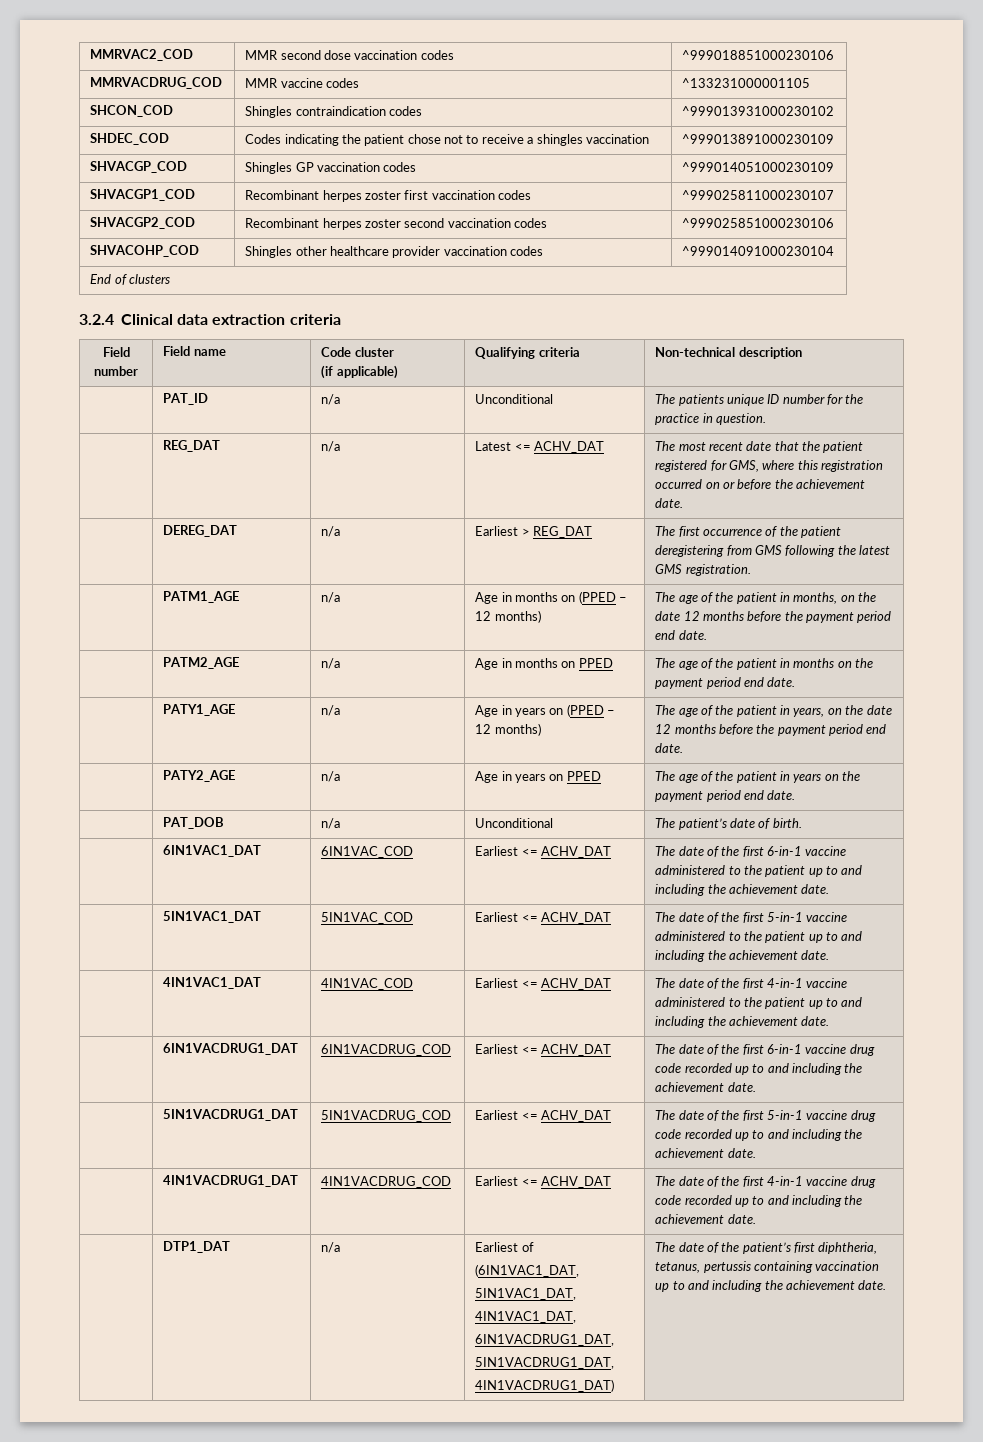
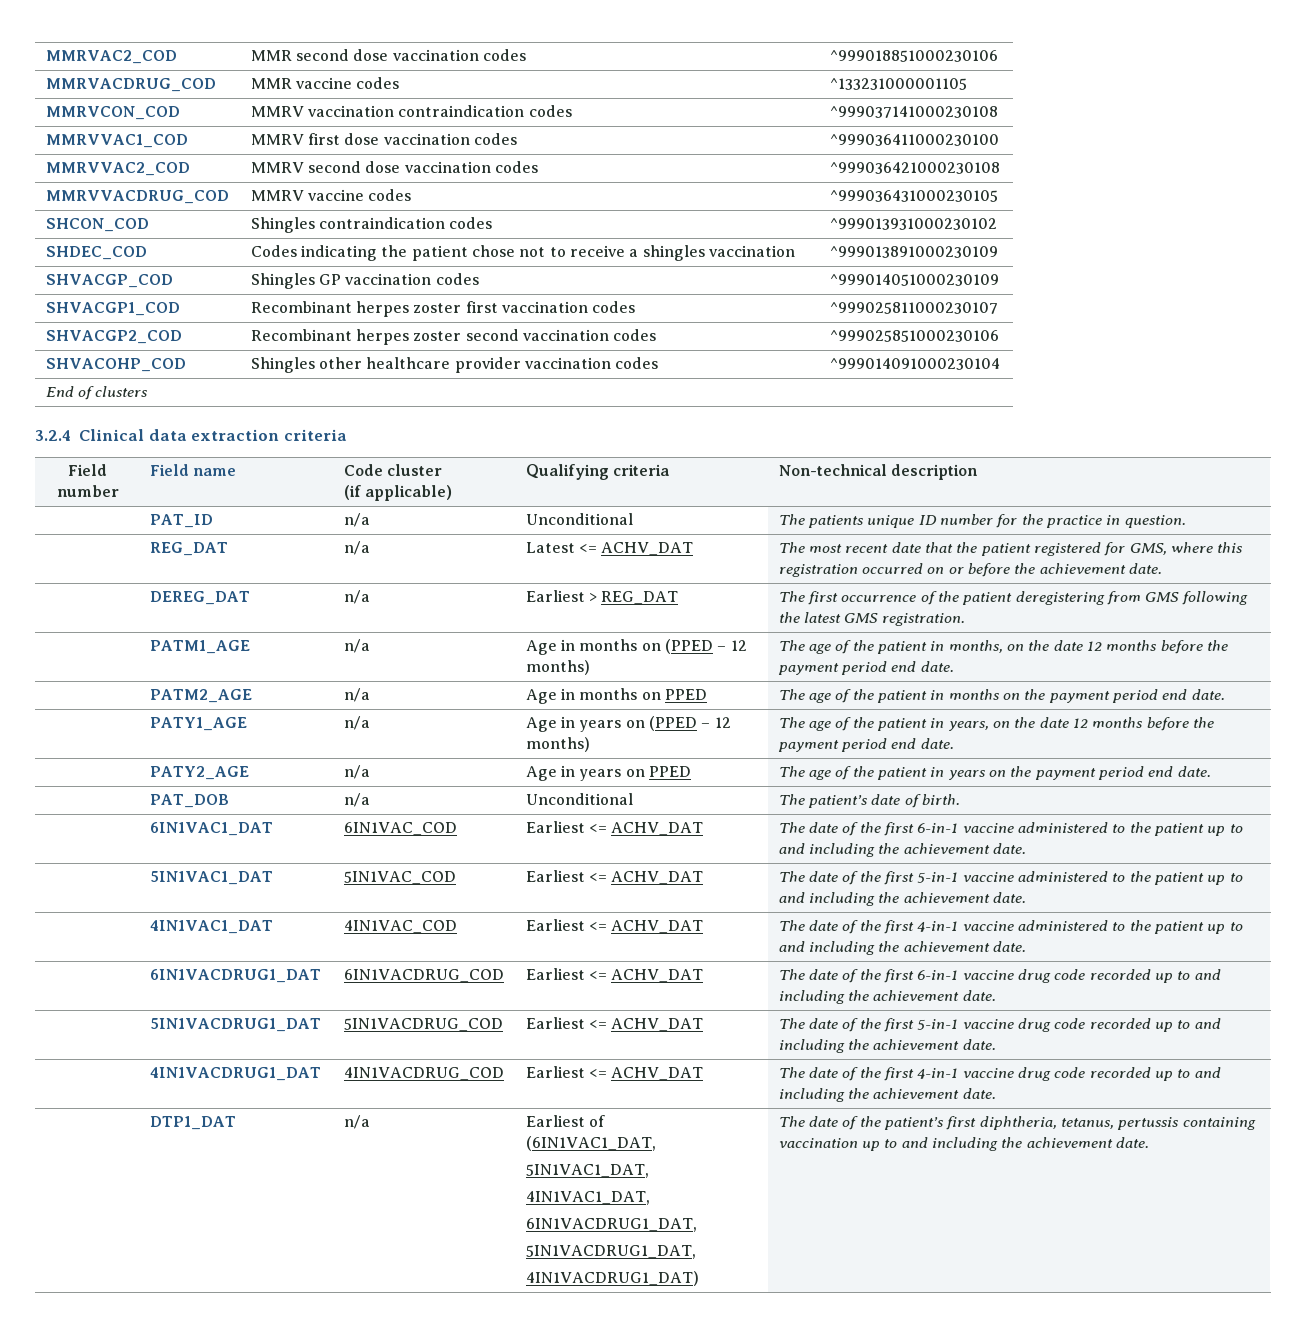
+ MMRVCON_COD | MMRV vaccination contraindication codes | ^999037141000230108
+ MMRVVAC1_COD | MMRV first dose vaccination codes | ^999036411000230100
+ MMRVVAC2_COD | MMRV second dose vaccination codes | ^999036421000230108
+ MMRVVACDRUG_COD | MMRV vaccine codes | ^999036431000230105

